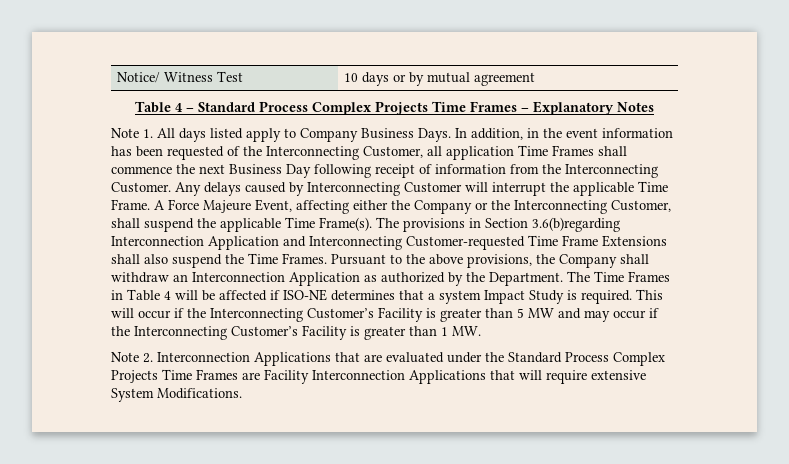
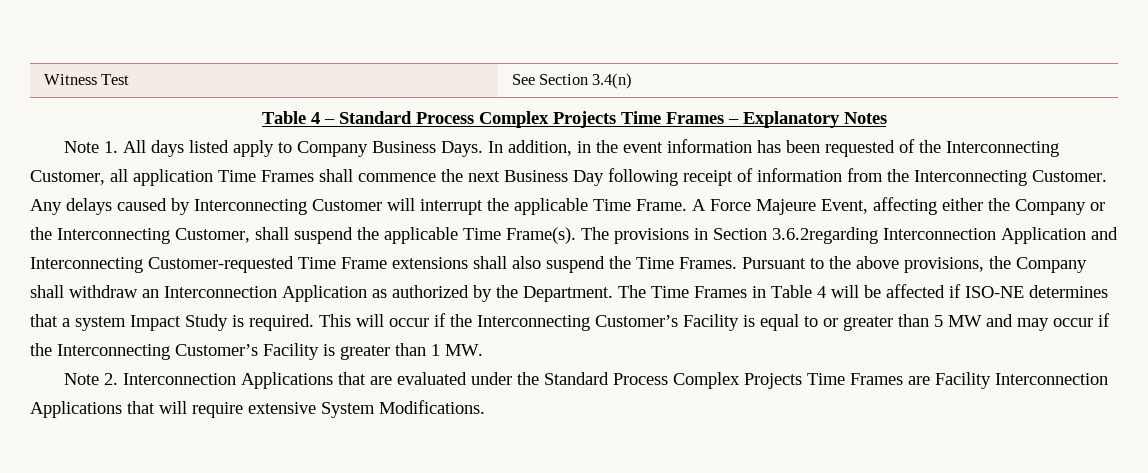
- Notice/ Witness Test | 10 days or by mutual agreement
+ Witness Test | See Section 3.4(n)
- The provisions in Section 3.6(b)regarding Interconnection Application and Interconnecting Customer-requested Time Frame Extensions shall also suspend the Time Frames.
+ The provisions in Section 3.6.2regarding Interconnection Application and Interconnecting Customer-requested Time Frame extensions shall also suspend the Time Frames.
- This will occur if the Interconnecting Customer’s Facility is greater than 5 MW and may occur if the Interconnecting Customer’s Facility is greater than 1 MW.
+ This will occur if the Interconnecting Customer’s Facility is equal to or greater than 5 MW and may occur if the Interconnecting Customer’s Facility is greater than 1 MW.

